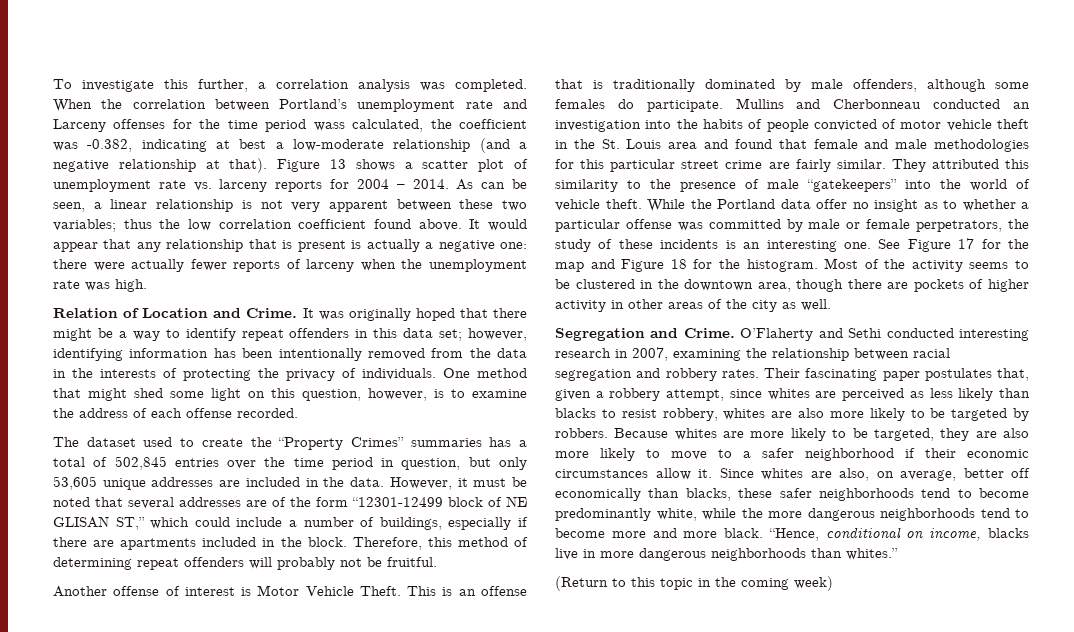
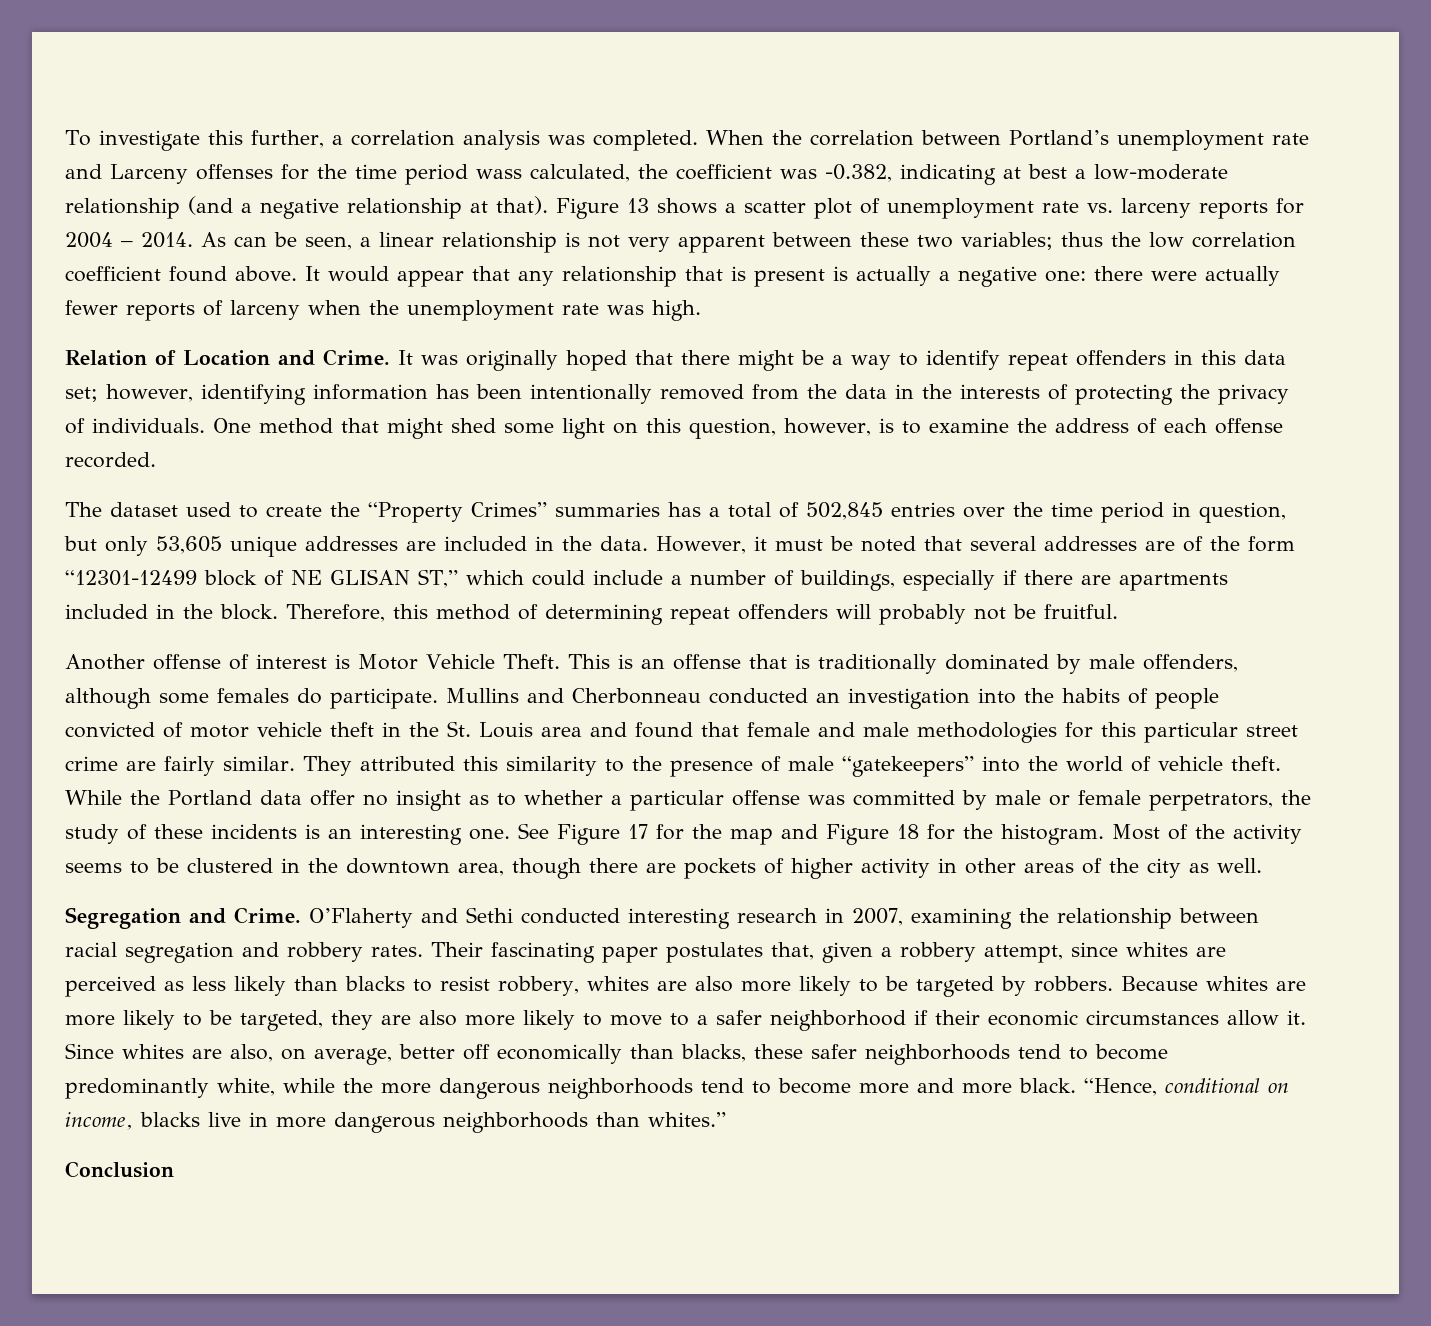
- (Return to this topic in the coming week)
+ Conclusion

